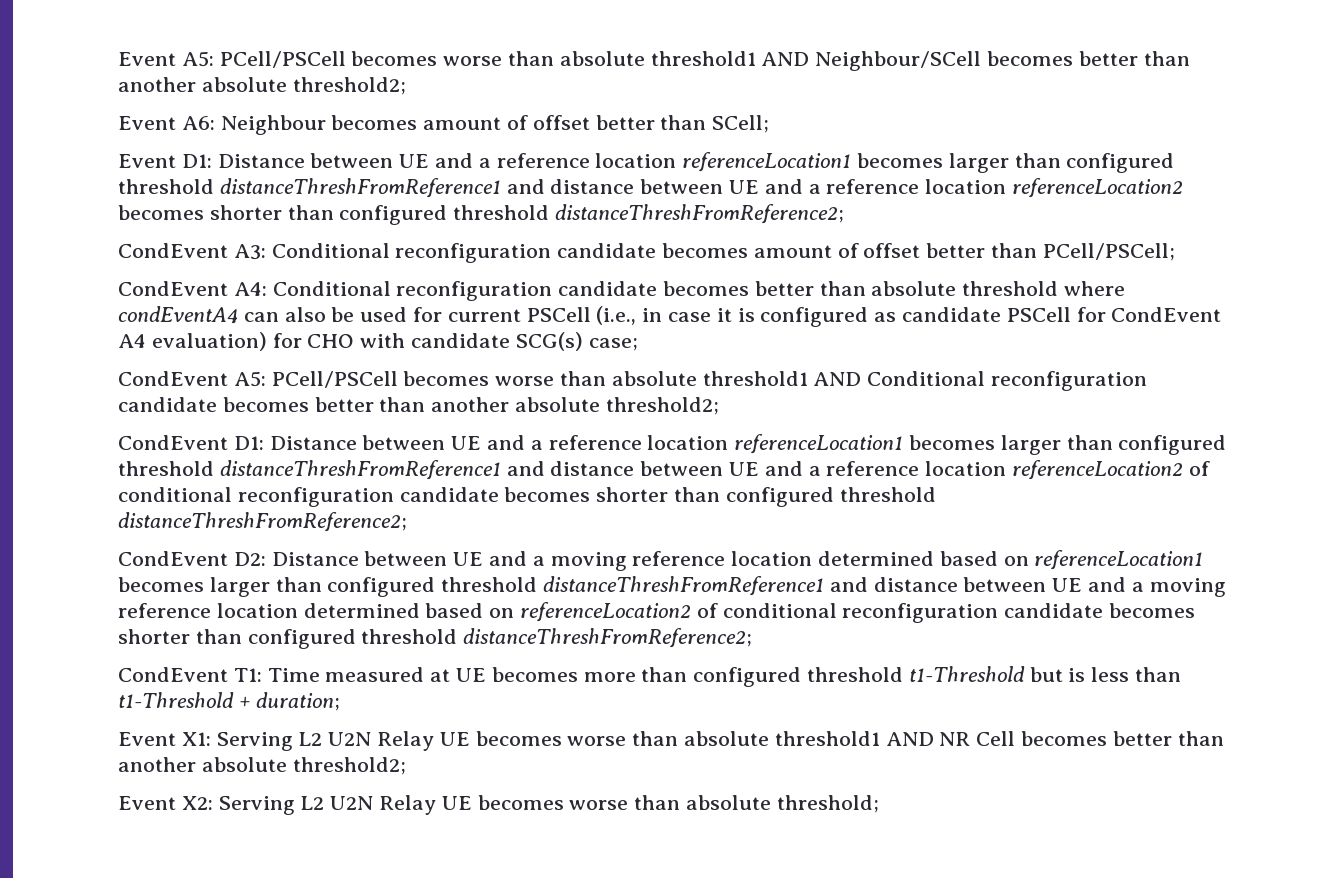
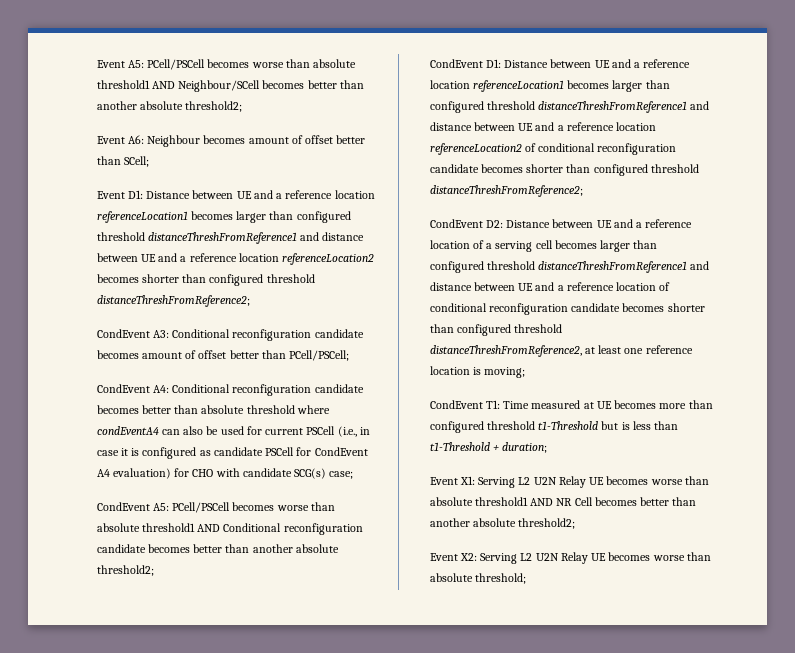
- CondEvent D2: Distance between UE and a moving reference location determined based on referenceLocation1 becomes larger than configured threshold distanceThreshFromReference1 and distance between UE and a moving reference location determined based on referenceLocation2 of conditional reconfiguration candidate becomes shorter than configured threshold distanceThreshFromReference2;
+ CondEvent D2: Distance between UE and a reference location of a serving cell becomes larger than configured threshold distanceThreshFromReference1 and distance between UE and a reference location of conditional reconfiguration candidate becomes shorter than configured threshold distanceThreshFromReference2, at least one reference location is moving;

